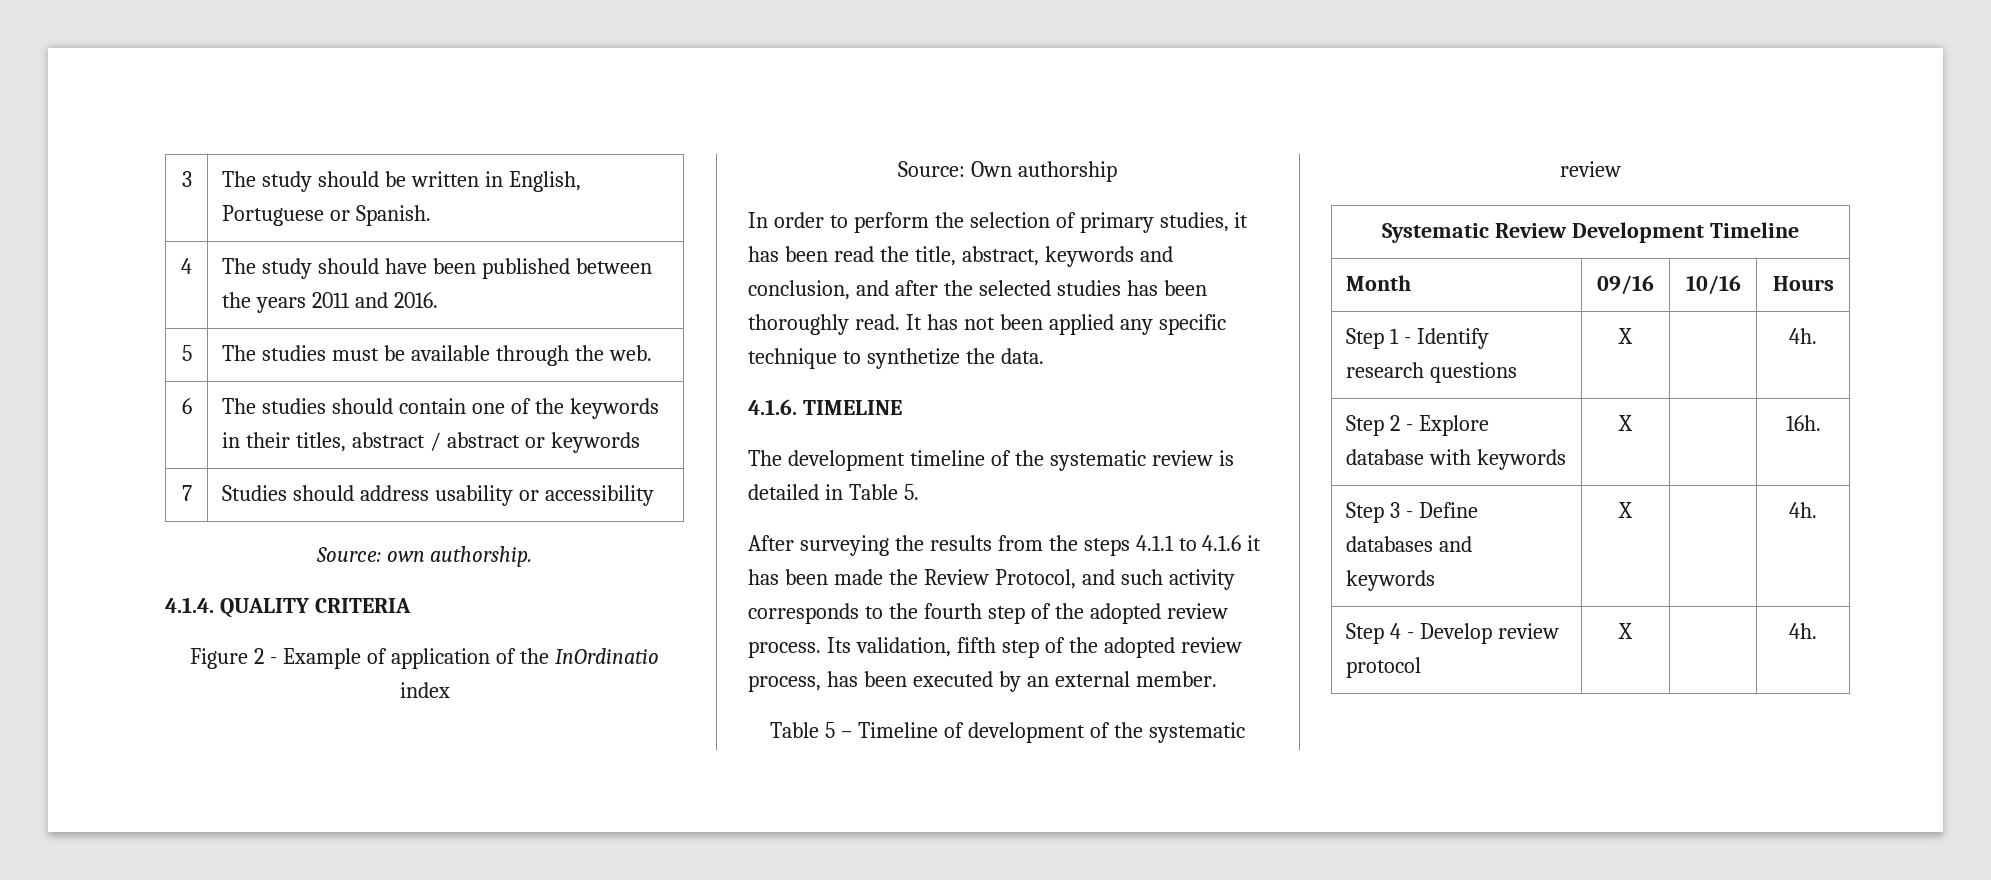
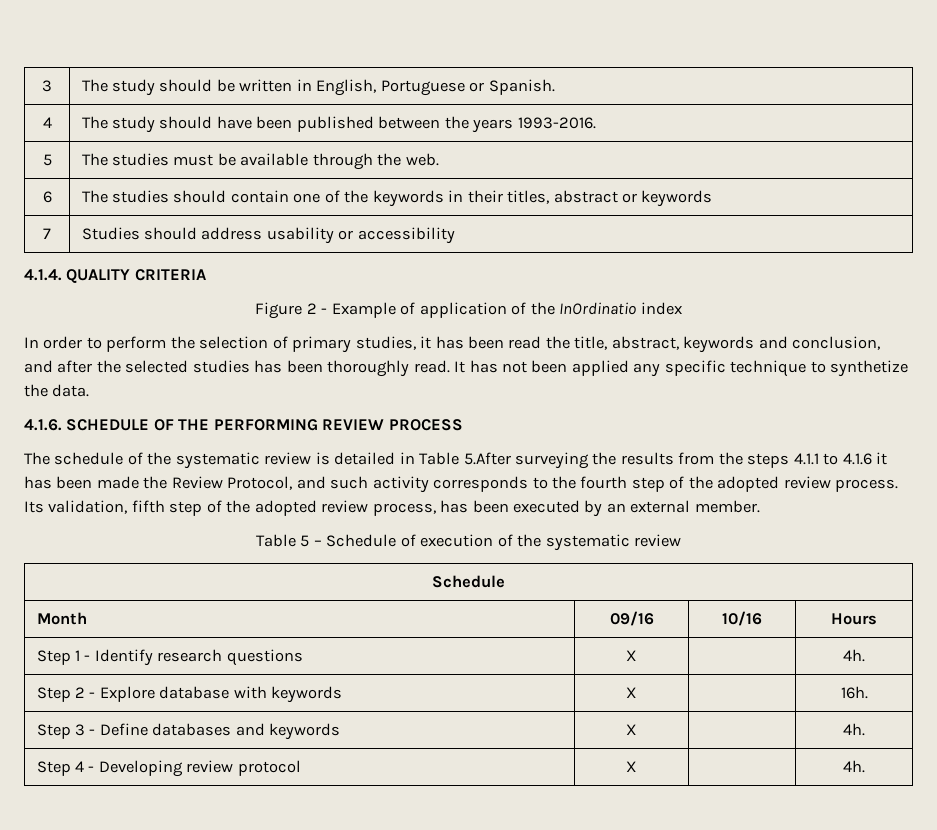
- 4 | The study should have been published between the years 2011 and 2016.
+ 4 | The study should have been published between the years 1993-2016.
- 6 | The studies should contain one of the keywords in their titles, abstract / abstract or keywords
+ 6 | The studies should contain one of the keywords in their titles, abstract or keywords
- Source: own authorship.
- Source: Own authorship
- 4.1.6. TIMELINE
- The development timeline of the systematic review is detailed in Table 5.
- After surveying the results from the steps 4.1.1 to 4.1.6 it has been made the Review Protocol, and such activity corresponds to the fourth step of the adopted review process.
+ 4.1.6. SCHEDULE OF THE PERFORMING REVIEW PROCESS
+ The schedule of the systematic review is detailed in Table 5.After surveying the results from the steps 4.1.1 to 4.1.6 it has been made the Review Protocol, and such activity corresponds to the fourth step of the adopted review process.
- Table 5 – Timeline of development of the systematic review
- Systematic Review Development Timeline
+ Table 5 – Schedule of execution of the systematic review
+ Schedule
- Step 4 - Develop review protocol | X | | 4h.
+ Step 4 - Developing review protocol | X | | 4h.

